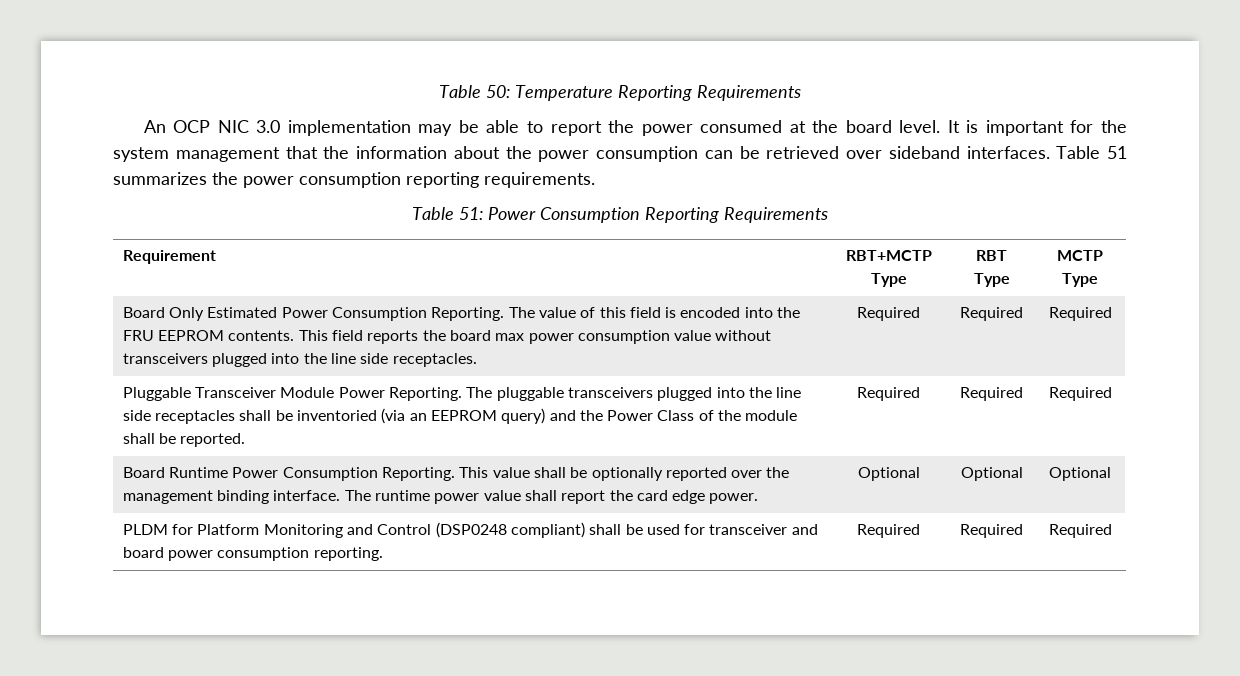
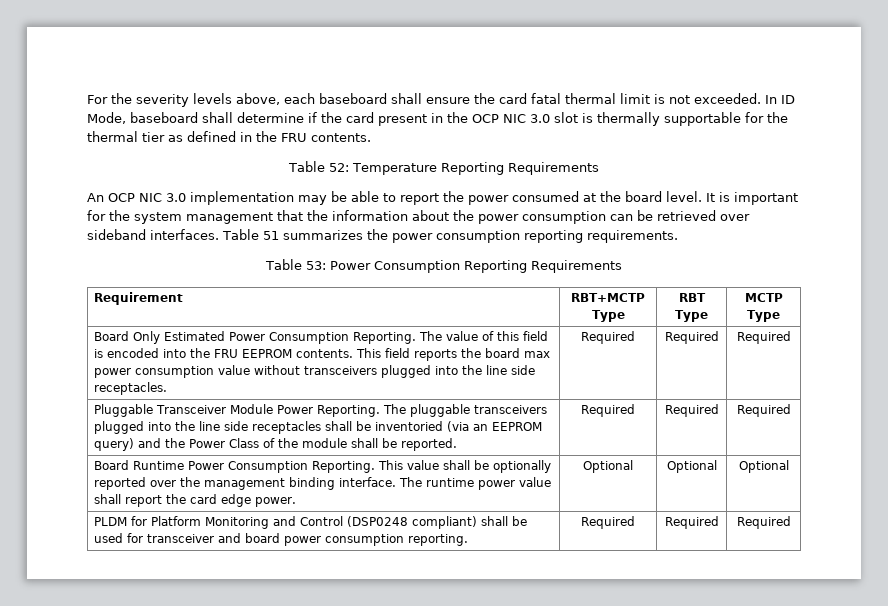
- Table 50: Temperature Reporting Requirements
+ For the severity levels above, each baseboard shall ensure the card fatal thermal limit is not exceeded. In ID Mode, baseboard shall determine if the card present in the OCP NIC 3.0 slot is thermally supportable for the thermal tier as defined in the FRU contents.
+ Table 52: Temperature Reporting Requirements
- Table 51: Power Consumption Reporting Requirements
+ Table 53: Power Consumption Reporting Requirements

